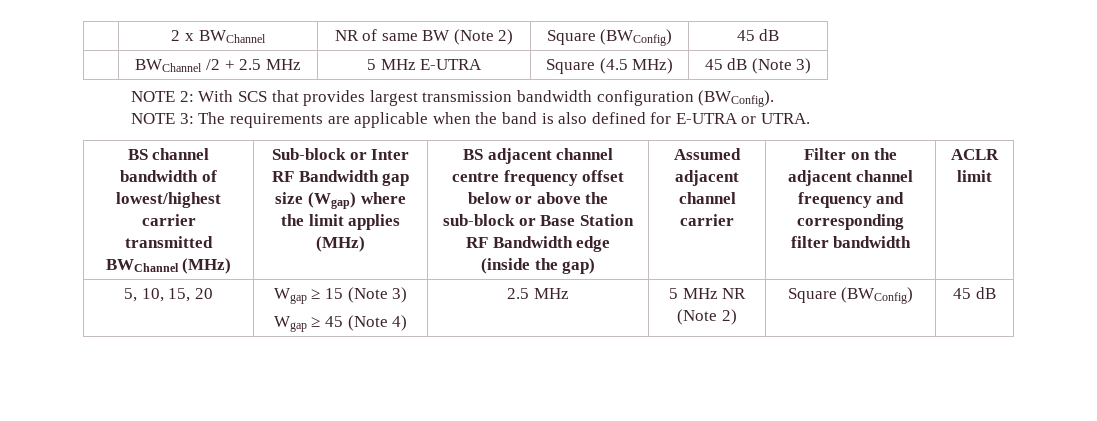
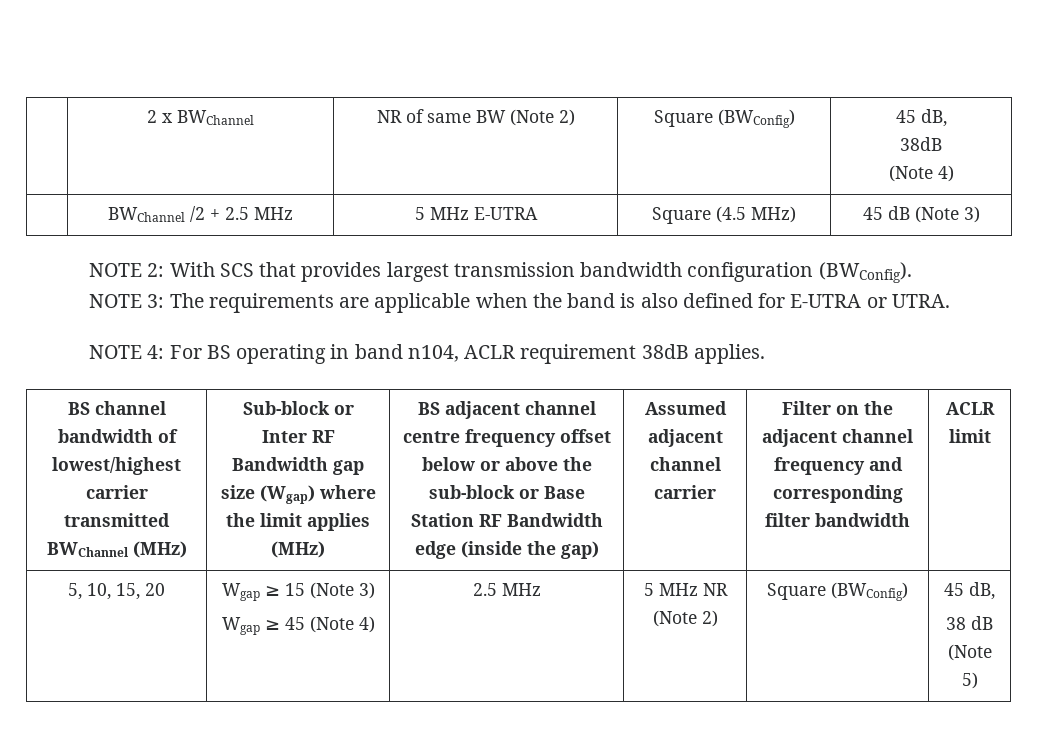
- | 2 x BWChannel | NR of same BW (Note 2) | Square (BWConfig) | 45 dB
+ | 2 x BWChannel | NR of same BW (Note 2) | Square (BWConfig) | 45 dB,
+ 38dB
+ (Note 4)
+ NOTE 4: For BS operating in band n104, ACLR requirement 38dB applies.
  5, 10, 15, 20 | Wgap ≥ 15 (Note 3)
- Wgap ≥ 45 (Note 4) | 2.5 MHz | 5 MHz NR (Note 2) | Square (BWConfig) | 45 dB
+ Wgap ≥ 45 (Note 4) | 2.5 MHz | 5 MHz NR (Note 2) | Square (BWConfig) | 45 dB,
+ 38 dB (Note 5)

